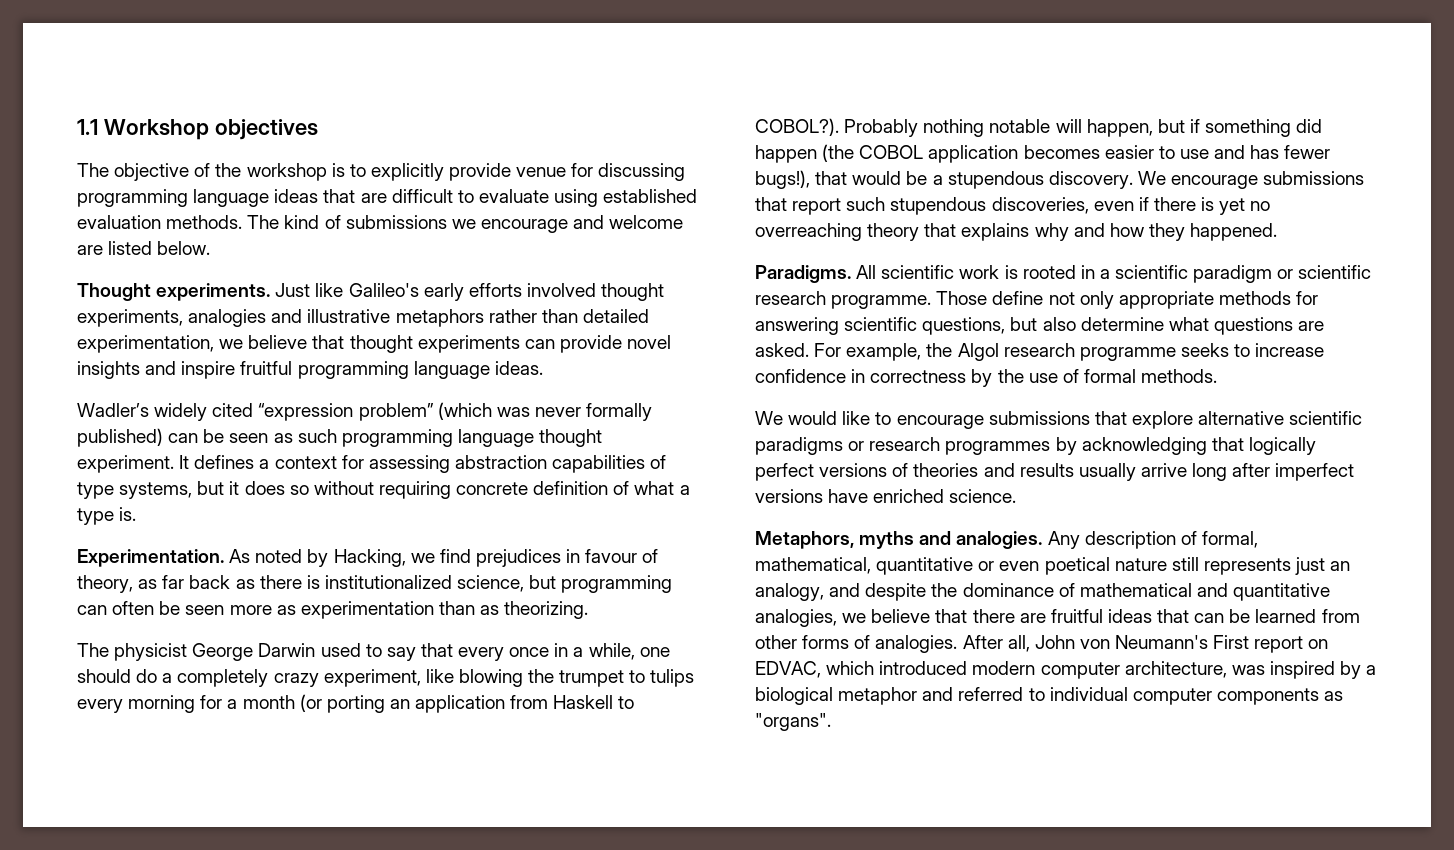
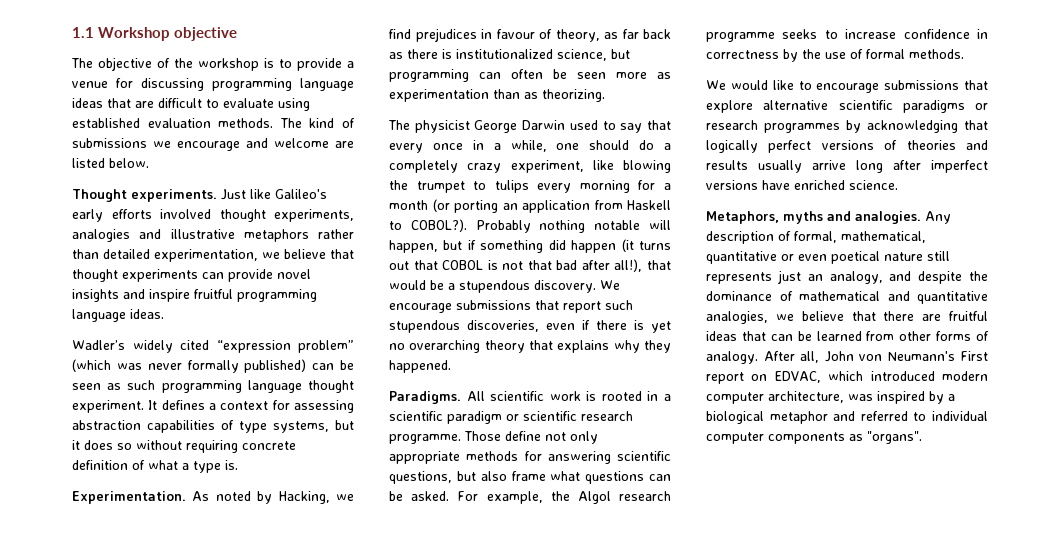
- 1.1 Workshop objectives
+ 1.1 Workshop objective
- The objective of the workshop is to explicitly provide venue for discussing programming language ideas that are difficult to evaluate using established evaluation methods.
+ The objective of the workshop is to provide a venue for discussing programming language ideas that are difficult to evaluate using established evaluation methods.
- Probably nothing notable will happen, but if something did happen (the COBOL application becomes easier to use and has fewer bugs!), that would be a stupendous discovery.
+ Probably nothing notable will happen, but if something did happen (it turns out that COBOL is not that bad after all!), that would be a stupendous discovery.
- We encourage submissions that report such stupendous discoveries, even if there is yet no overreaching theory that explains why and how they happened.
+ We encourage submissions that report such stupendous discoveries, even if there is yet no overarching theory that explains why they happened.
- Those define not only appropriate methods for answering scientific questions, but also determine what questions are asked.
+ Those define not only appropriate methods for answering scientific questions, but also frame what questions can be asked.
- Any description of formal, mathematical, quantitative or even poetical nature still represents just an analogy, and despite the dominance of mathematical and quantitative analogies, we believe that there are fruitful ideas that can be learned from other forms of analogies.
+ Any description of formal, mathematical, quantitative or even poetical nature still represents just an analogy, and despite the dominance of mathematical and quantitative analogies, we believe that there are fruitful ideas that can be learned from other forms of analogy.

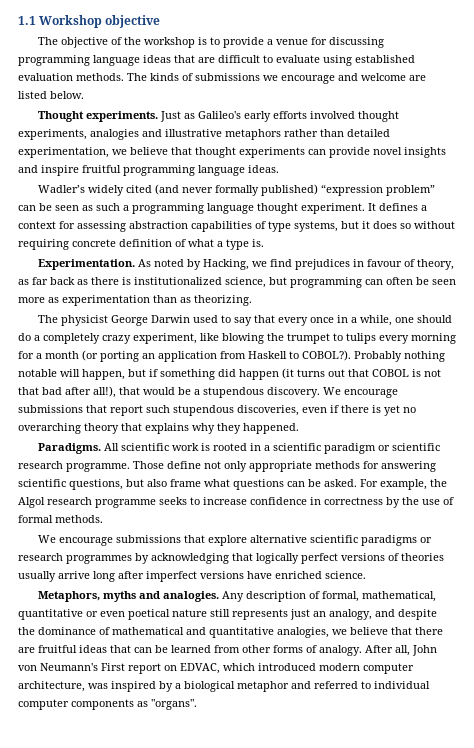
- The kind of submissions we encourage and welcome are listed below.
+ The kinds of submissions we encourage and welcome are listed below.
- Just like Galileo's early efforts involved thought experiments, analogies and illustrative metaphors rather than detailed experimentation, we believe that thought experiments can provide novel insights and inspire fruitful programming language ideas.
+ Just as Galileo's early efforts involved thought experiments, analogies and illustrative metaphors rather than detailed experimentation, we believe that thought experiments can provide novel insights and inspire fruitful programming language ideas.
- Wadler’s widely cited “expression problem” (which was never formally published) can be seen as such programming language thought experiment.
+ Wadler’s widely cited (and never formally published) “expression problem” can be seen as such a programming language thought experiment.
- We would like to encourage submissions that explore alternative scientific paradigms or research programmes by acknowledging that logically perfect versions of theories and results usually arrive long after imperfect versions have enriched science.
+ We encourage submissions that explore alternative scientific paradigms or research programmes by acknowledging that logically perfect versions of theories usually arrive long after imperfect versions have enriched science.

